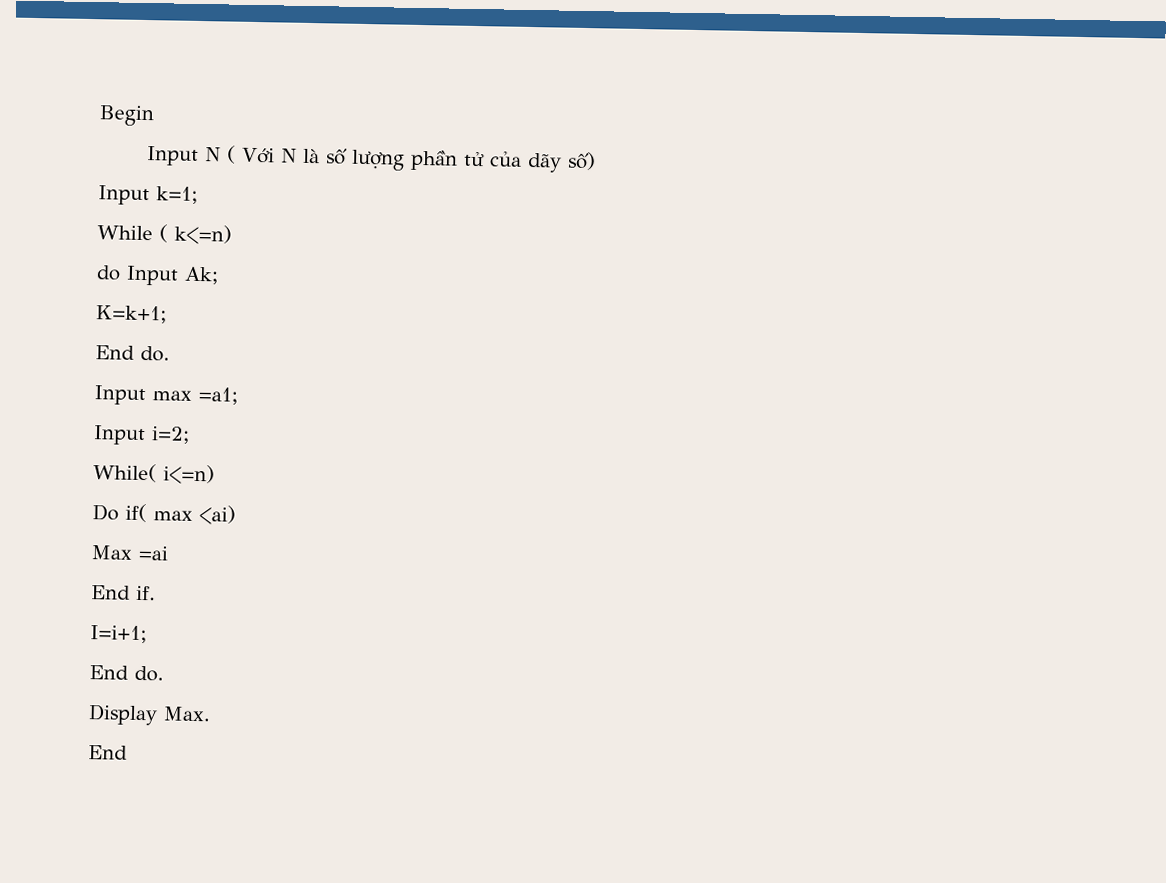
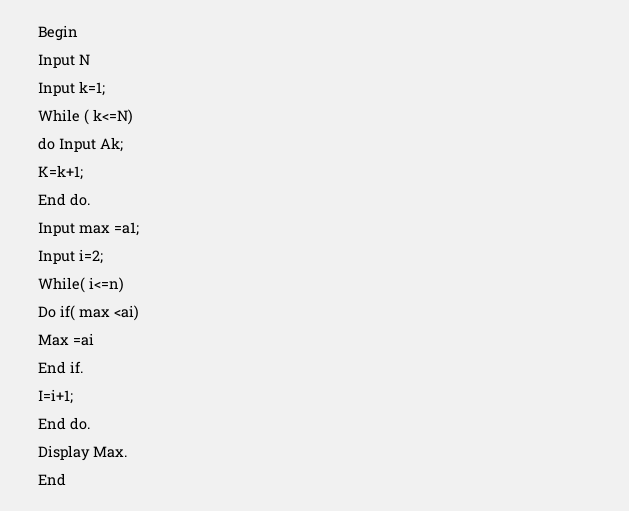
- Input N ( Với N là số lượng phần tử của dãy số)
+ Input N
- While ( k<=n)
+ While ( k<=N)

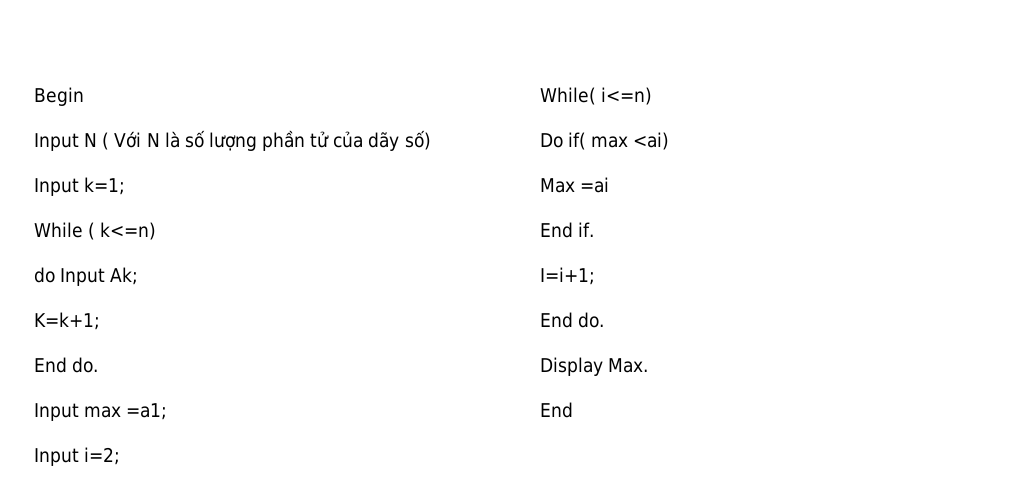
- Input N
+ Input N ( Với N là số lượng phần tử của dãy số)
- While ( k<=N)
+ While ( k<=n)

